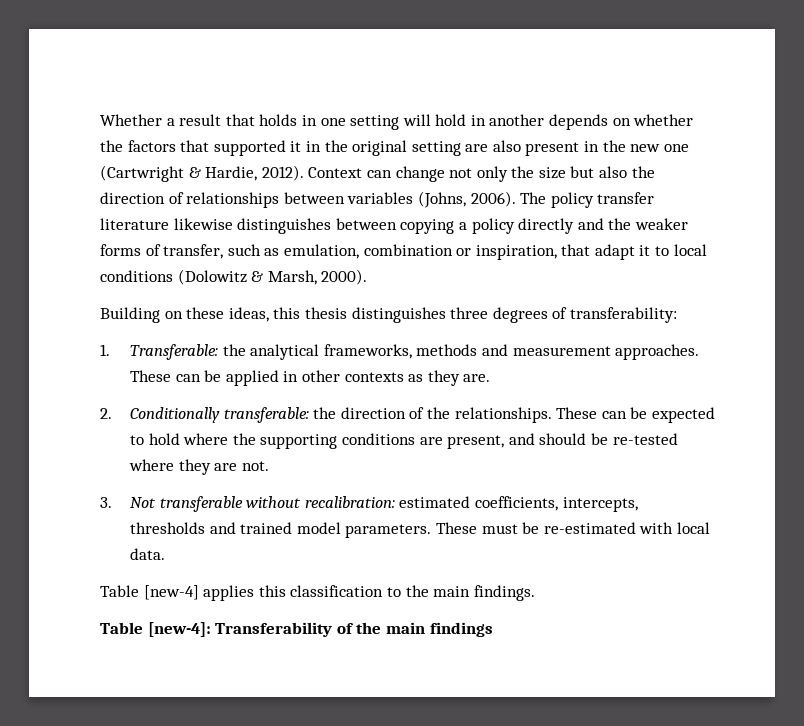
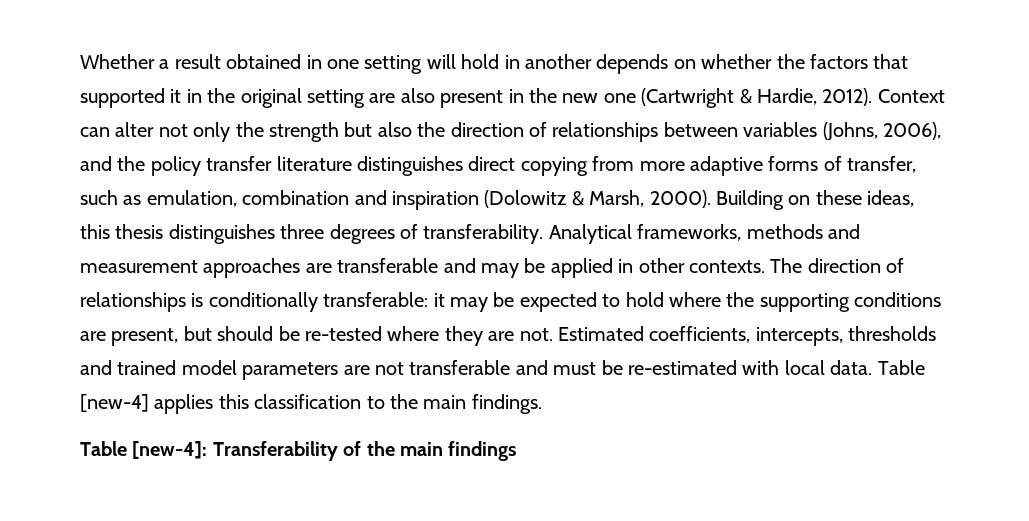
- Whether a result that holds in one setting will hold in another depends on whether the factors that supported it in the original setting are also present in the new one (Cartwright & Hardie, 2012).
+ Whether a result obtained in one setting will hold in another depends on whether the factors that supported it in the original setting are also present in the new one (Cartwright & Hardie, 2012).
- Context can change not only the size but also the direction of relationships between variables (Johns, 2006). The policy transfer literature likewise distinguishes between copying a policy directly and the weaker forms of transfer, such as emulation, combination or inspiration, that adapt it to local conditions (Dolowitz & Marsh, 2000).
- Building on these ideas, this thesis distinguishes three degrees of transferability:
- 1. Transferable: the analytical frameworks, methods and measurement approaches. These can be applied in other contexts as they are.
- 2. Conditionally transferable: the direction of the relationships. These can be expected to hold where the supporting conditions are present, and should be re-tested where they are not.
- 3. Not transferable without recalibration: estimated coefficients, intercepts, thresholds and trained model parameters. These must be re-estimated with local data.
- Table [new-4] applies this classification to the main findings.
+ Context can alter not only the strength but also the direction of relationships between variables (Johns, 2006), and the policy transfer literature distinguishes direct copying from more adaptive forms of transfer, such as emulation, combination and inspiration (Dolowitz & Marsh, 2000). Building on these ideas, this thesis distinguishes three degrees of transferability. Analytical frameworks, methods and measurement approaches are transferable and may be applied in other contexts. The direction of relationships is conditionally transferable: it may be expected to hold where the supporting conditions are present, but should be re-tested where they are not. Estimated coefficients, intercepts, thresholds and trained model parameters are not transferable and must be re-estimated with local data. Table [new-4] applies this classification to the main findings.

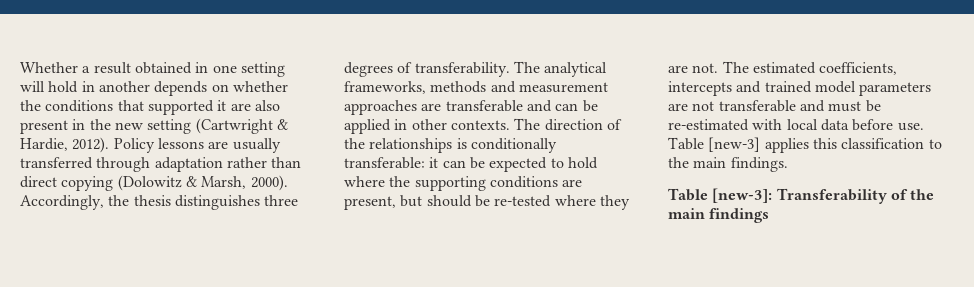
- Whether a result obtained in one setting will hold in another depends on whether the factors that supported it in the original setting are also present in the new one (Cartwright & Hardie, 2012).
+ Whether a result obtained in one setting will hold in another depends on whether the conditions that supported it are also present in the new setting (Cartwright & Hardie, 2012).
- Context can alter not only the strength but also the direction of relationships between variables (Johns, 2006), and the policy transfer literature distinguishes direct copying from more adaptive forms of transfer, such as emulation, combination and inspiration (Dolowitz & Marsh, 2000). Building on these ideas, this thesis distinguishes three degrees of transferability.
+ Policy lessons are usually transferred through adaptation rather than direct copying (Dolowitz & Marsh, 2000). Accordingly, the thesis distinguishes three degrees of transferability.
- Analytical frameworks, methods and measurement approaches are transferable and may be applied in other contexts.
+ The analytical frameworks, methods and measurement approaches are transferable and can be applied in other contexts.
- The direction of relationships is conditionally transferable: it may be expected to hold where the supporting conditions are present, but should be re-tested where they are not.
+ The direction of the relationships is conditionally transferable: it can be expected to hold where the supporting conditions are present, but should be re-tested where they are not.
- Estimated coefficients, intercepts, thresholds and trained model parameters are not transferable and must be re-estimated with local data. Table [new-4] applies this classification to the main findings.
+ The estimated coefficients, intercepts and trained model parameters are not transferable and must be re-estimated with local data before use. Table [new-3] applies this classification to the main findings.
- Table [new-4]: Transferability of the main findings
+ Table [new-3]: Transferability of the main findings

